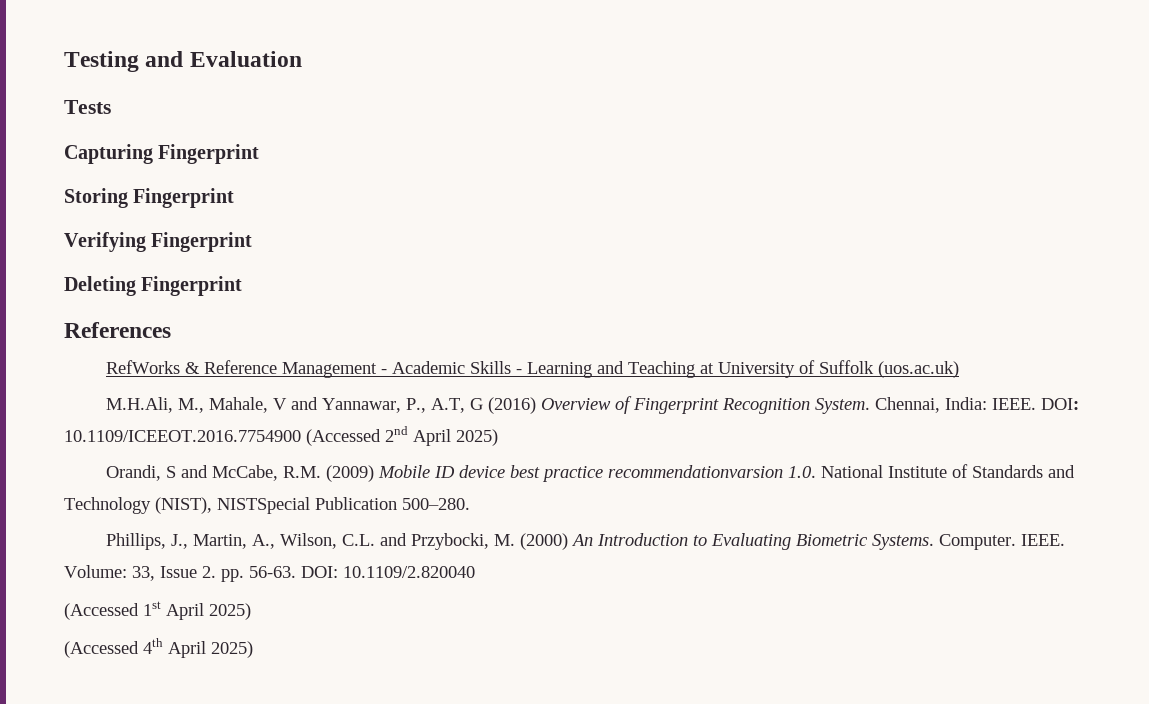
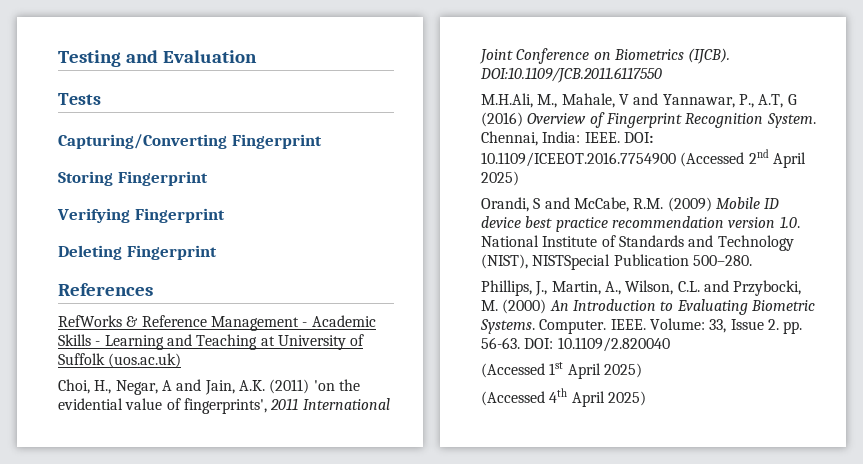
- Capturing Fingerprint
+ Capturing/Converting Fingerprint
+ Choi, H., Negar, A and Jain, A.K. (2011) 'on the evidential value of fingerprints', 2011 International Joint Conference on Biometrics (IJCB). DOI:10.1109/JCB.2011.6117550
- Orandi, S and McCabe, R.M. (2009) Mobile ID device best practice recommendationvarsion 1.0. National Institute of Standards and Technology (NIST), NISTSpecial Publication 500–280.
+ Orandi, S and McCabe, R.M. (2009) Mobile ID device best practice recommendation version 1.0. National Institute of Standards and Technology (NIST), NISTSpecial Publication 500–280.

